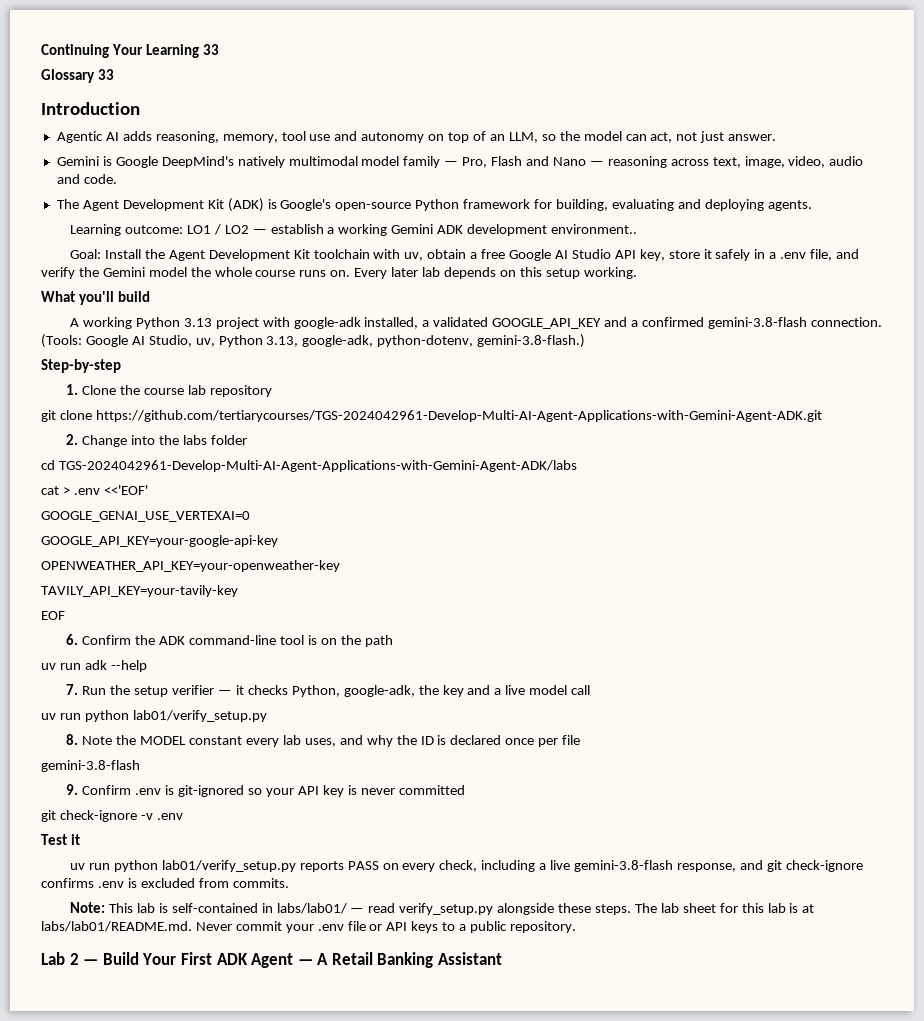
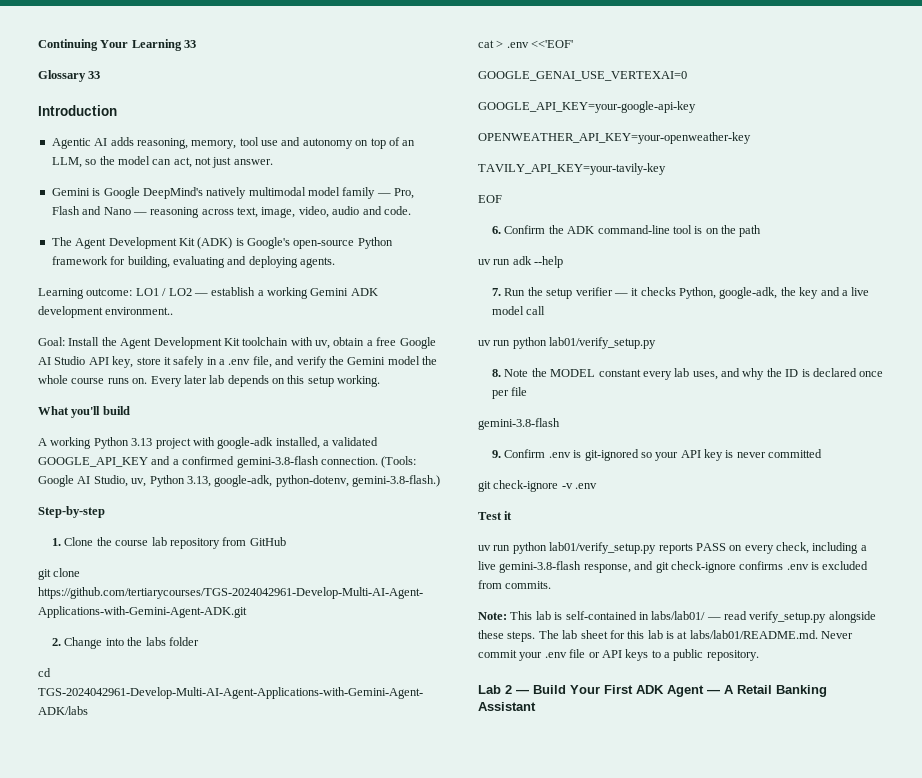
- 1. Clone the course lab repository
+ 1. Clone the course lab repository from GitHub

